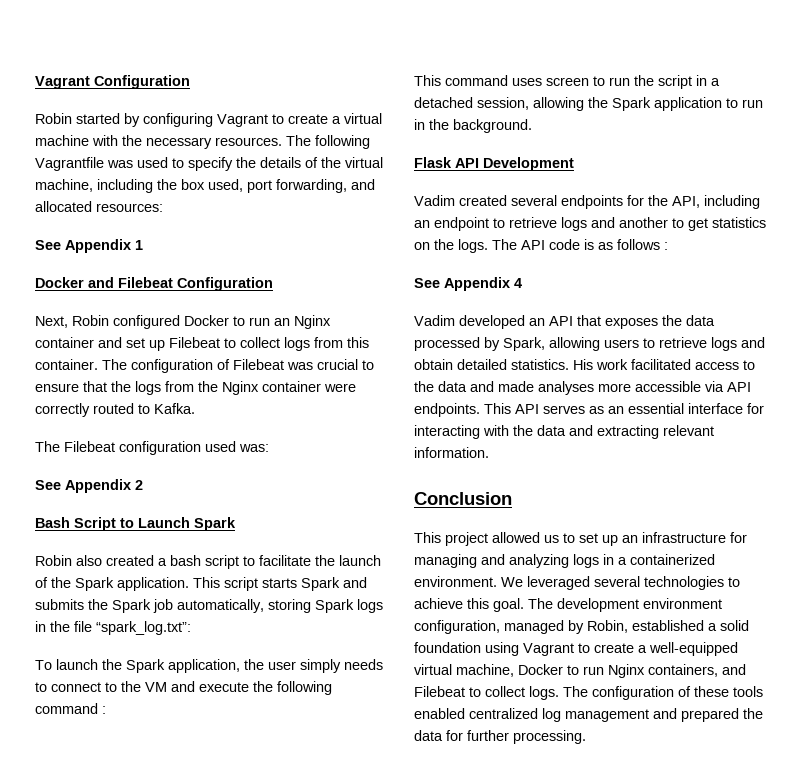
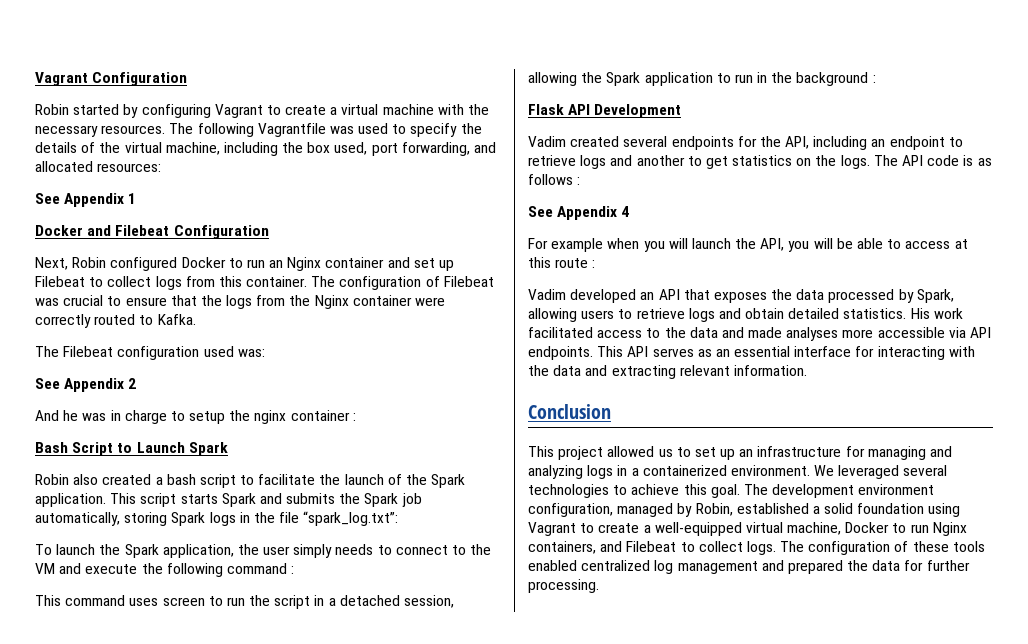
+ And he was in charge to setup the nginx container :
- This command uses screen to run the script in a detached session, allowing the Spark application to run in the background.
+ This command uses screen to run the script in a detached session, allowing the Spark application to run in the background :
+ For example when you will launch the API, you will be able to access at this route :

